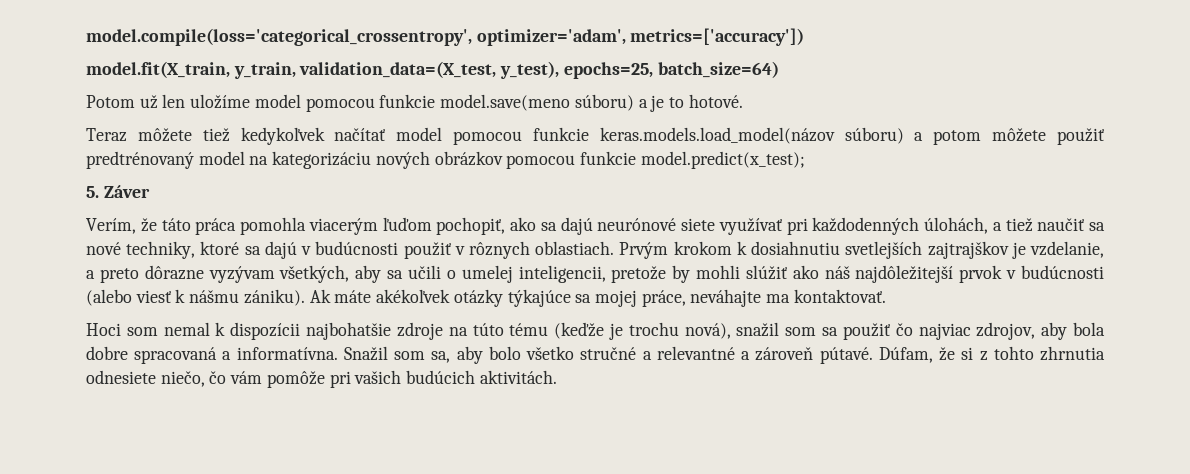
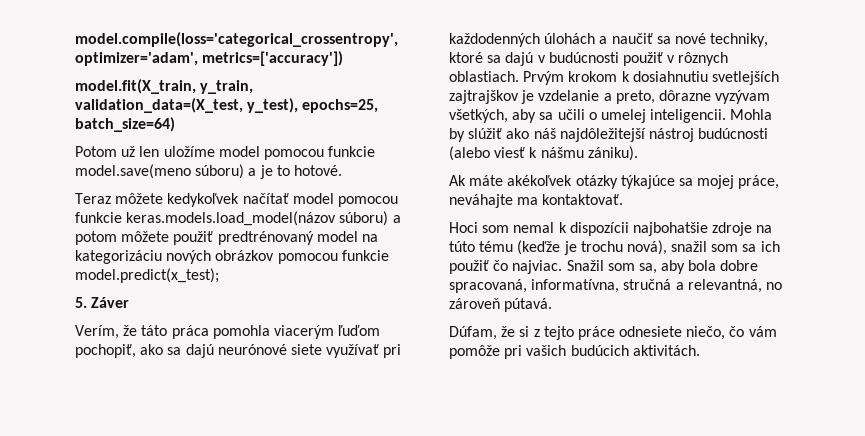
- Teraz môžete tiež kedykoľvek načítať model pomocou funkcie keras.models.load_model(názov súboru) a potom môžete použiť predtrénovaný model na kategorizáciu nových obrázkov pomocou funkcie model.predict(x_test);
+ Teraz môžete kedykoľvek načítať model pomocou funkcie keras.models.load_model(názov súboru) a potom môžete použiť predtrénovaný model na kategorizáciu nových obrázkov pomocou funkcie model.predict(x_test);
- Verím, že táto práca pomohla viacerým ľuďom pochopiť, ako sa dajú neurónové siete využívať pri každodenných úlohách, a tiež naučiť sa nové techniky, ktoré sa dajú v budúcnosti použiť v rôznych oblastiach.
+ Verím, že táto práca pomohla viacerým ľuďom pochopiť, ako sa dajú neurónové siete využívať pri každodenných úlohách a naučiť sa nové techniky, ktoré sa dajú v budúcnosti použiť v rôznych oblastiach.
- Prvým krokom k dosiahnutiu svetlejších zajtrajškov je vzdelanie, a preto dôrazne vyzývam všetkých, aby sa učili o umelej inteligencii, pretože by mohli slúžiť ako náš najdôležitejší prvok v budúcnosti (alebo viesť k nášmu zániku). Ak máte akékoľvek otázky týkajúce sa mojej práce, neváhajte ma kontaktovať.
+ Prvým krokom k dosiahnutiu svetlejších zajtrajškov je vzdelanie a preto, dôrazne vyzývam všetkých, aby sa učili o umelej inteligencii. Mohla by slúžiť ako náš najdôležitejší nástroj budúcnosti (alebo viesť k nášmu zániku).
+ Ak máte akékoľvek otázky týkajúce sa mojej práce, neváhajte ma kontaktovať.
- Hoci som nemal k dispozícii najbohatšie zdroje na túto tému (keďže je trochu nová), snažil som sa použiť čo najviac zdrojov, aby bola dobre spracovaná a informatívna. Snažil som sa, aby bolo všetko stručné a relevantné a zároveň pútavé. Dúfam, že si z tohto zhrnutia odnesiete niečo, čo vám pomôže pri vašich budúcich aktivitách.
+ Hoci som nemal k dispozícii najbohatšie zdroje na túto tému (keďže je trochu nová), snažil som sa ich použiť čo najviac. Snažil som sa, aby bola dobre spracovaná, informatívna, stručná a relevantná, no zároveň pútavá.
+ Dúfam, že si z tejto práce odnesiete niečo, čo vám pomôže pri vašich budúcich aktivitách.

